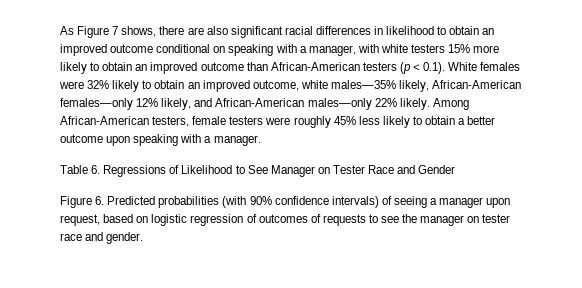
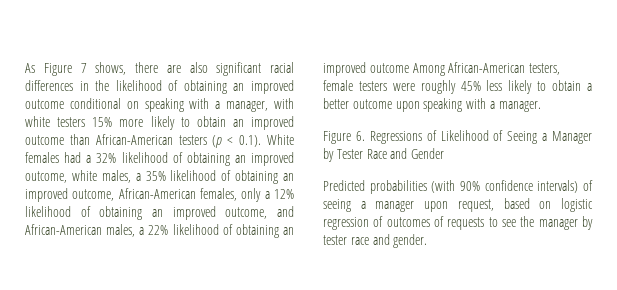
- As Figure 7 shows, there are also significant racial differences in likelihood to obtain an improved outcome conditional on speaking with a manager, with white testers 15% more likely to obtain an improved outcome than African-American testers (p < 0.1). White females were 32% likely to obtain an improved outcome, white males—35% likely, African-American females—only 12% likely, and African-American males—only 22% likely. Among African-American testers, female testers were roughly 45% less likely to obtain a better outcome upon speaking with a manager.
+ As Figure 7 shows, there are also significant racial differences in the likelihood of obtaining an improved outcome conditional on speaking with a manager, with white testers 15% more likely to obtain an improved outcome than African-American testers (p < 0.1). White females had a 32% likelihood of obtaining an improved outcome, white males, a 35% likelihood of obtaining an improved outcome, African-American females, only a 12% likelihood of obtaining an improved outcome, and African-American males, a 22% likelihood of obtaining an improved outcome Among African-American testers, female testers were roughly 45% less likely to obtain a better outcome upon speaking with a manager.
- Table 6. Regressions of Likelihood to See Manager on Tester Race and Gender
+ Figure 6. Regressions of Likelihood of Seeing a Manager by Tester Race and Gender
- Figure 6. Predicted probabilities (with 90% confidence intervals) of seeing a manager upon request, based on logistic regression of outcomes of requests to see the manager on tester race and gender.
+ Predicted probabilities (with 90% confidence intervals) of seeing a manager upon request, based on logistic regression of outcomes of requests to see the manager by tester race and gender.

